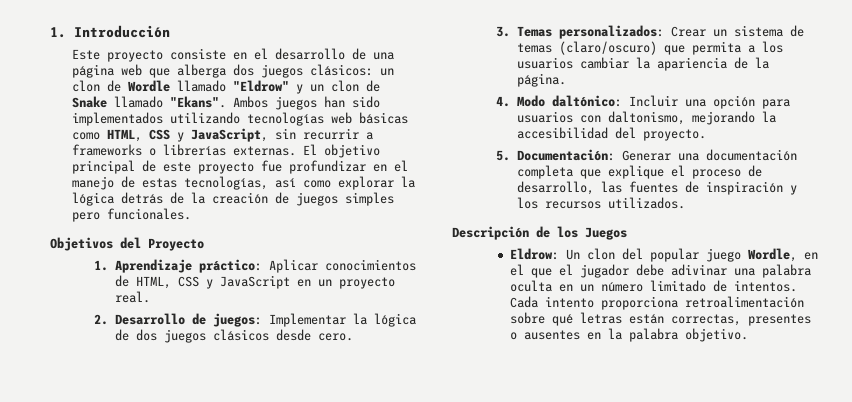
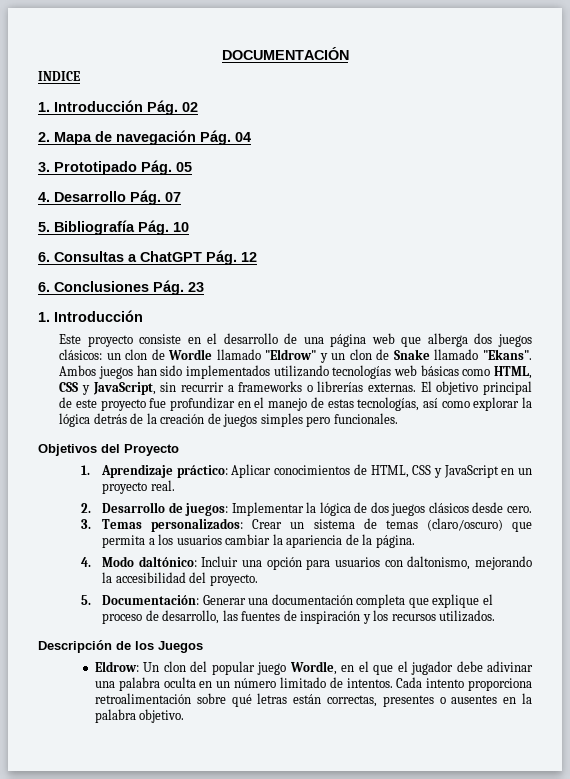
+ DOCUMENTACIÓN
+ INDICE
+ 1. Introducción Pág. 02
+ 2. Mapa de navegación Pág. 04
+ 3. Prototipado Pág. 05
+ 4. Desarrollo Pág. 07
+ 5. Bibliografía Pág. 10
+ 6. Consultas a ChatGPT Pág. 12
+ 6. Conclusiones Pág. 23

